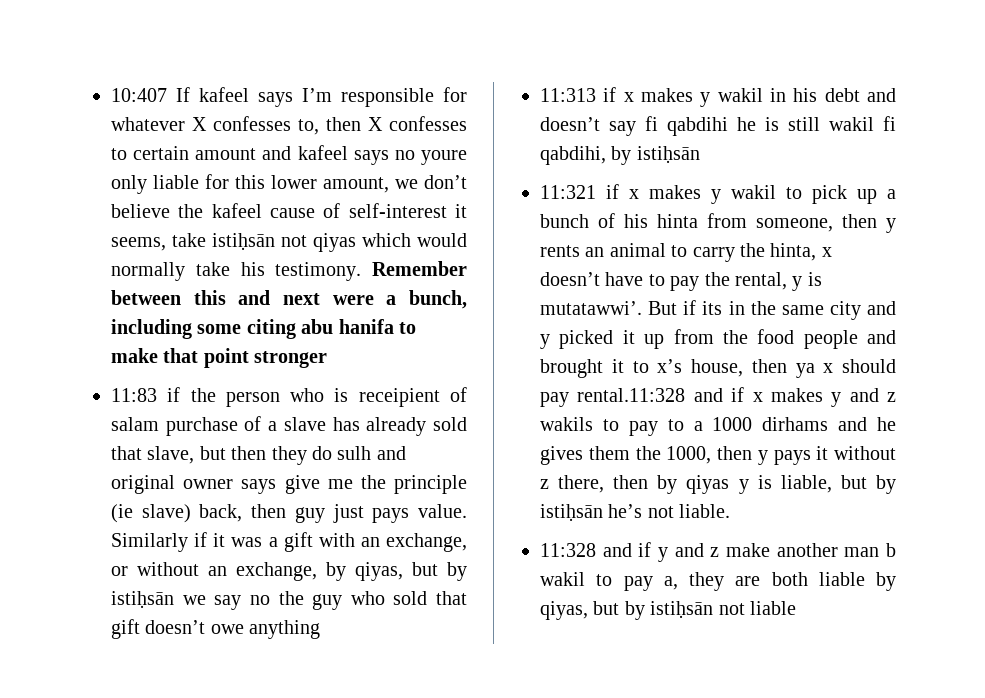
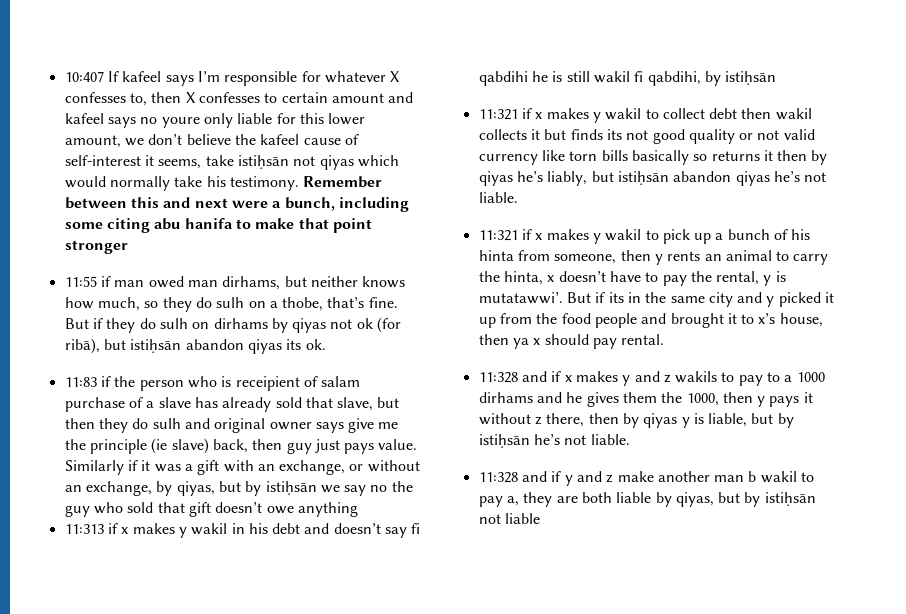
+ 11:55 if man owed man dirhams, but neither knows how much, so they do sulh on a thobe, that’s fine. But if they do sulh on dirhams by qiyas not ok (for ribā), but istiḥsān abandon qiyas its ok.
+ 11:321 if x makes y wakil to collect debt then wakil collects it but finds its not good quality or not valid currency like torn bills basically so returns it then by qiyas he’s liably, but istiḥsān abandon qiyas he’s not liable.
- But if its in the same city and y picked it up from the food people and brought it to x’s house, then ya x should pay rental.11:328 and if x makes y and z wakils to pay to a 1000 dirhams and he gives them the 1000, then y pays it without z there, then by qiyas y is liable, but by istiḥsān he’s not liable.
+ But if its in the same city and y picked it up from the food people and brought it to x’s house, then ya x should pay rental.
+ 11:328 and if x makes y and z wakils to pay to a 1000 dirhams and he gives them the 1000, then y pays it without z there, then by qiyas y is liable, but by istiḥsān he’s not liable.

